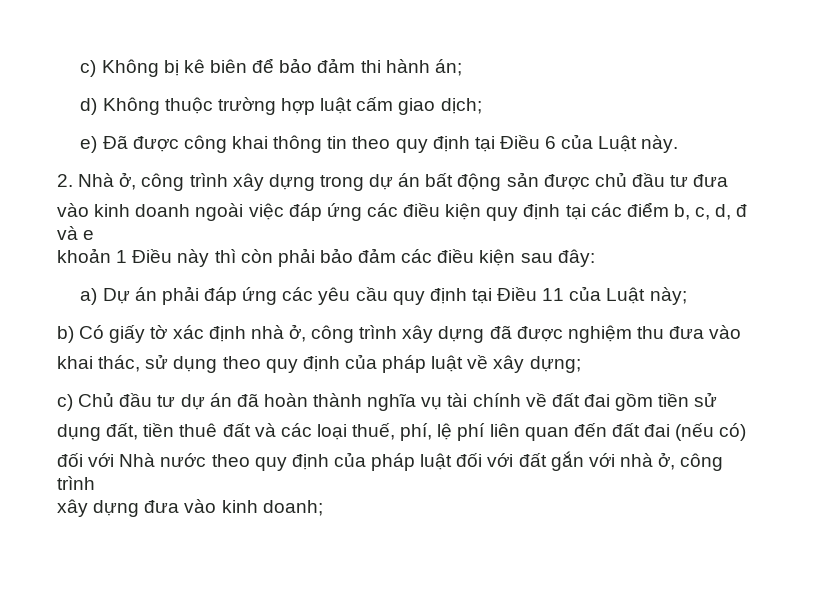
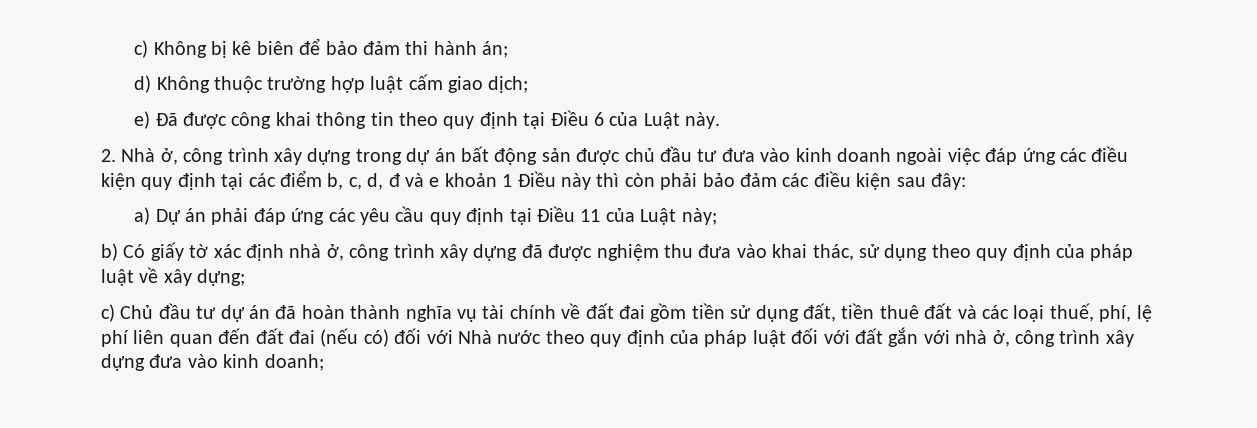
- 2. Nhà ở, công trình xây dựng trong dự án bất động sản được chủ đầu tư đưa
- vào kinh doanh ngoài việc đáp ứng các điều kiện quy định tại các điểm b, c, d, đ và e
- khoản 1 Điều này thì còn phải bảo đảm các điều kiện sau đây:
+ 2. Nhà ở, công trình xây dựng trong dự án bất động sản được chủ đầu tư đưa vào kinh doanh ngoài việc đáp ứng các điều kiện quy định tại các điểm b, c, d, đ và e khoản 1 Điều này thì còn phải bảo đảm các điều kiện sau đây:
- b) Có giấy tờ xác định nhà ở, công trình xây dựng đã được nghiệm thu đưa vào
- khai thác, sử dụng theo quy định của pháp luật về xây dựng;
+ b) Có giấy tờ xác định nhà ở, công trình xây dựng đã được nghiệm thu đưa vào khai thác, sử dụng theo quy định của pháp luật về xây dựng;
- c) Chủ đầu tư dự án đã hoàn thành nghĩa vụ tài chính về đất đai gồm tiền sử
- dụng đất, tiền thuê đất và các loại thuế, phí, lệ phí liên quan đến đất đai (nếu có)
- đối với Nhà nước theo quy định của pháp luật đối với đất gắn với nhà ở, công trình
- xây dựng đưa vào kinh doanh;
+ c) Chủ đầu tư dự án đã hoàn thành nghĩa vụ tài chính về đất đai gồm tiền sử dụng đất, tiền thuê đất và các loại thuế, phí, lệ phí liên quan đến đất đai (nếu có) đối với Nhà nước theo quy định của pháp luật đối với đất gắn với nhà ở, công trình xây dựng đưa vào kinh doanh;

